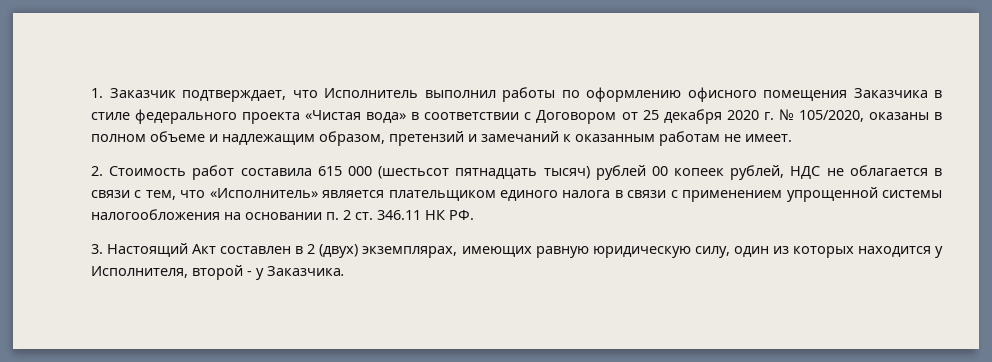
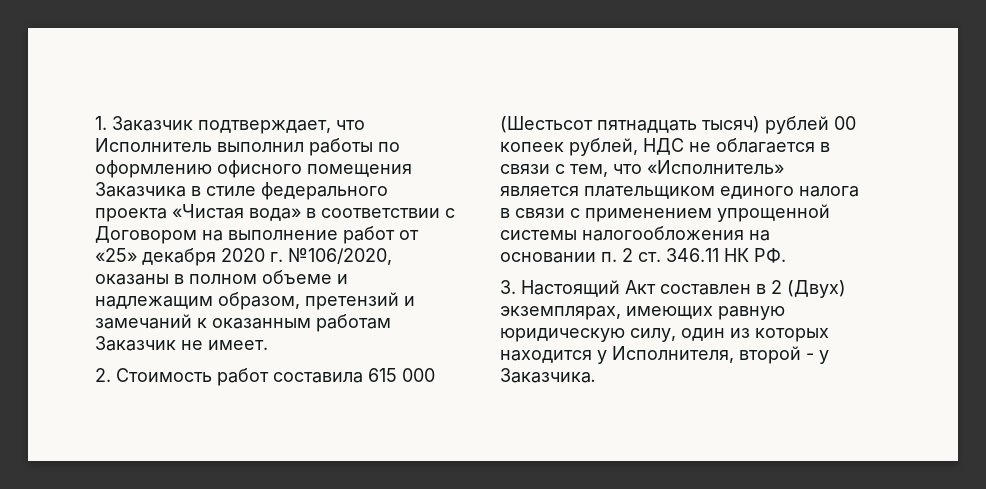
- 1. Заказчик подтверждает, что Исполнитель выполнил работы по оформлению офисного помещения Заказчика в стиле федерального проекта «Чистая вода» в соответствии с Договором от 25 декабря 2020 г. № 105/2020, оказаны в полном объеме и надлежащим образом, претензий и замечаний к оказанным работам не имеет.
+ 1. Заказчик подтверждает, что Исполнитель выполнил работы по оформлению офисного помещения Заказчика в стиле федерального проекта «Чистая вода» в соответствии с Договором на выполнение работ от «25» декабря 2020 г. №106/2020, оказаны в полном объеме и надлежащим образом, претензий и замечаний к оказанным работам Заказчик не имеет.
- 2. Стоимость работ составила 615 000 (шестьсот пятнадцать тысяч) рублей 00 копеек рублей, НДС не облагается в связи с тем, что «Исполнитель» является плательщиком единого налога в связи с применением упрощенной системы налогообложения на основании п. 2 ст. 346.11 НК РФ.
+ 2. Стоимость работ составила 615 000 (Шестьсот пятнадцать тысяч) рублей 00 копеек рублей, НДС не облагается в связи с тем, что «Исполнитель» является плательщиком единого налога в связи с применением упрощенной системы налогообложения на основании п. 2 ст. 346.11 НК РФ.
- 3. Настоящий Акт составлен в 2 (двух) экземплярах, имеющих равную юридическую силу, один из которых находится у Исполнителя, второй - у Заказчика.
+ 3. Настоящий Акт составлен в 2 (Двух) экземплярах, имеющих равную юридическую силу, один из которых находится у Исполнителя, второй - у Заказчика.

